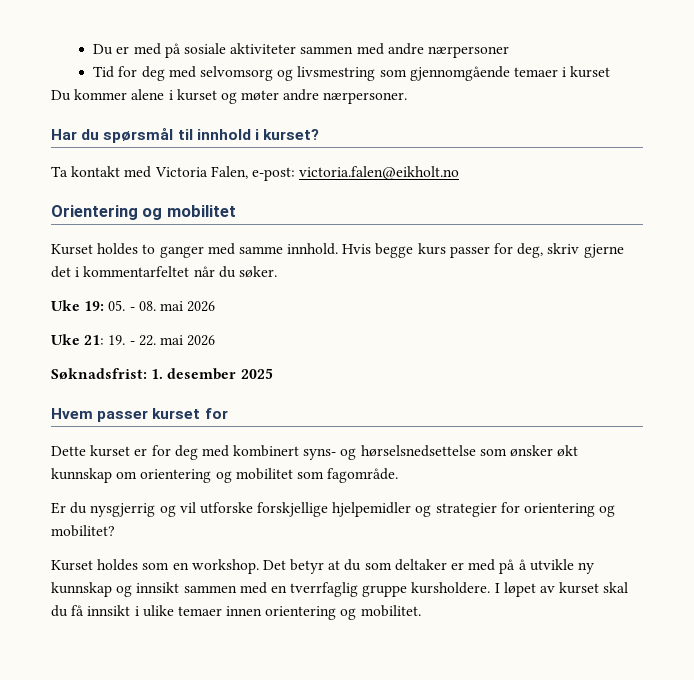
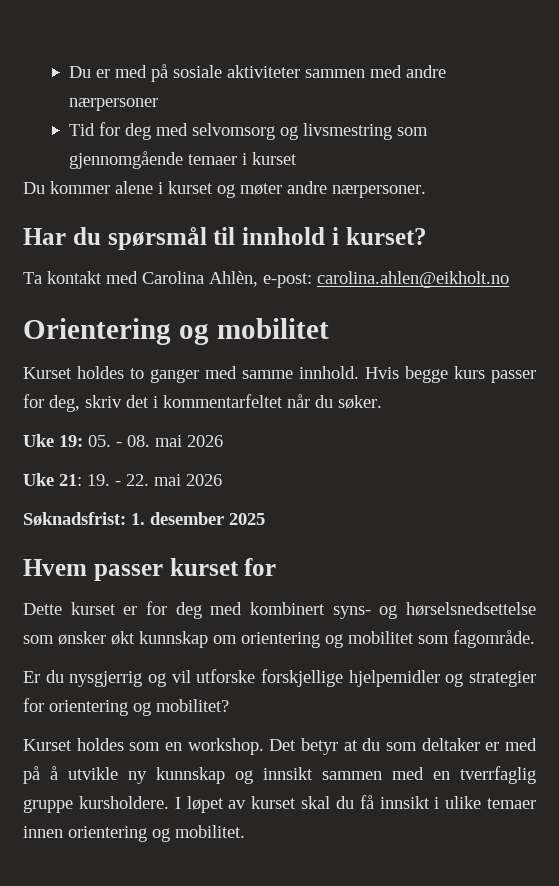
- Ta kontakt med Victoria Falen, e-post: victoria.falen@eikholt.no
+ Ta kontakt med Carolina Ahlèn, e-post: carolina.ahlen@eikholt.no
- Hvis begge kurs passer for deg, skriv gjerne det i kommentarfeltet når du søker.
+ Hvis begge kurs passer for deg, skriv det i kommentarfeltet når du søker.

